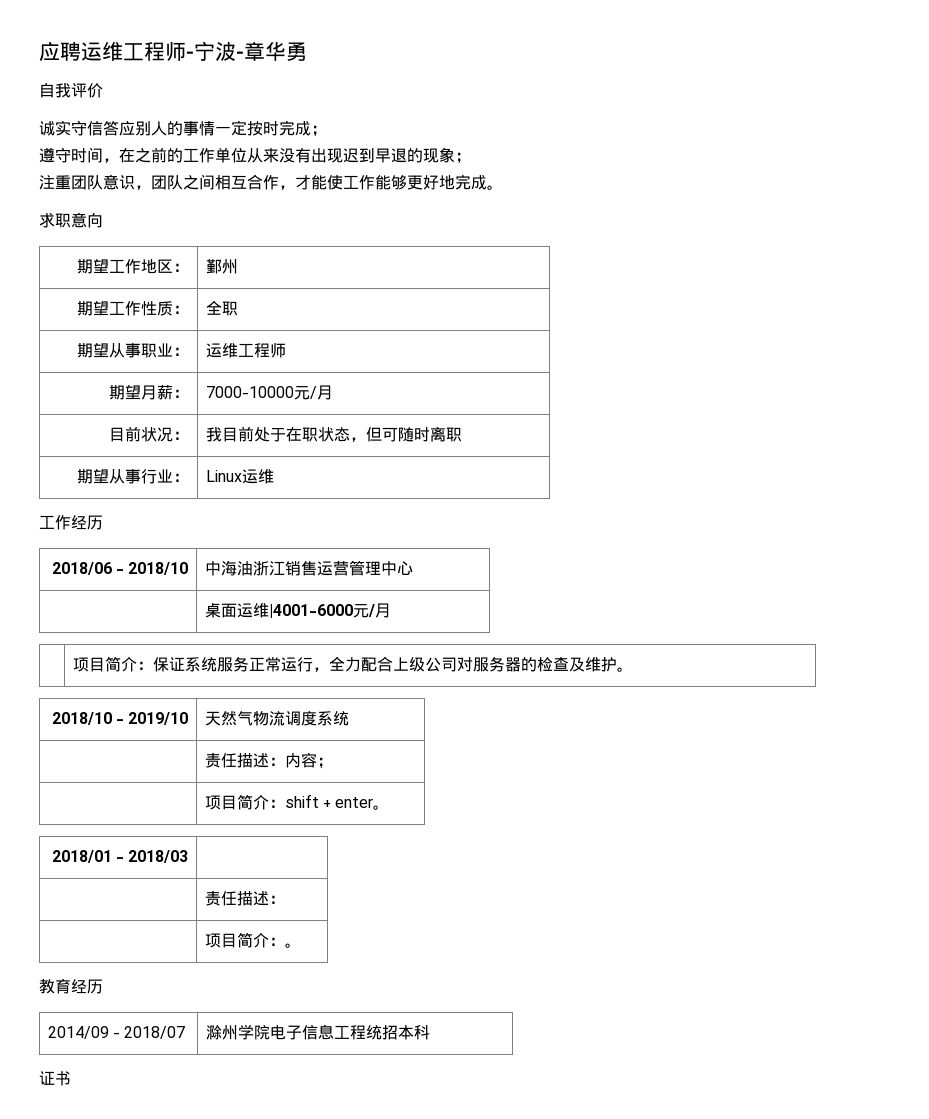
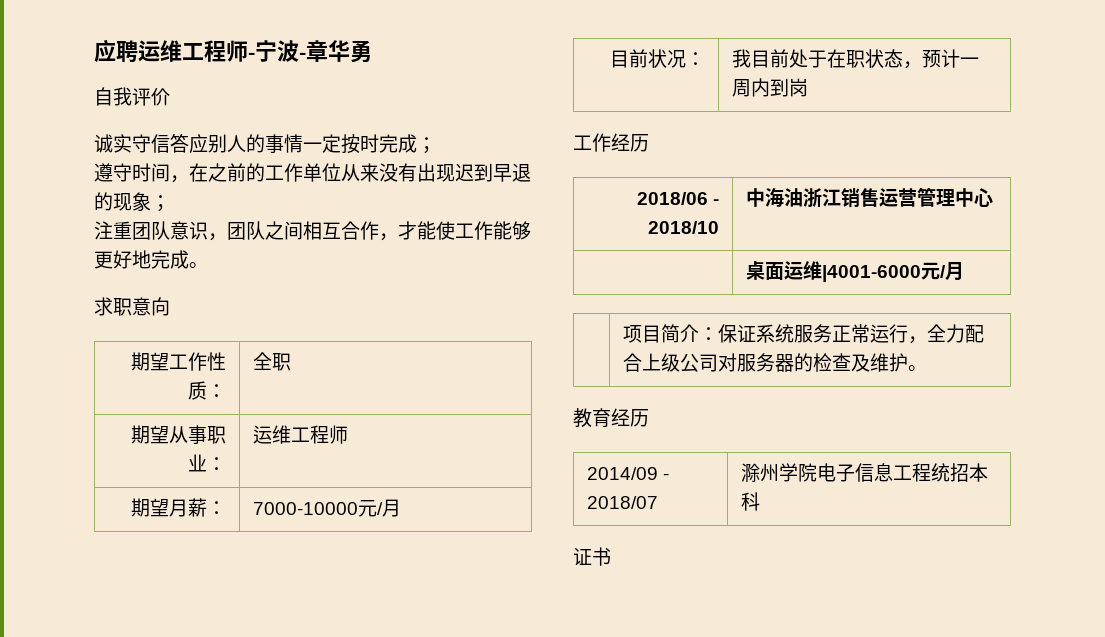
- 期望工作地区： | 鄞州
- 目前状况： | 我目前处于在职状态，但可随时离职
- 期望从事行业： | Linux运维
+ 目前状况： | 我目前处于在职状态，预计一周内到岗
- 2018/10 - 2019/10 | 天然气物流调度系统
- | 责任描述：内容；
- | 项目简介：shift + enter。
- 2018/01 - 2018/03 |
- | 责任描述：
- | 项目简介：。

